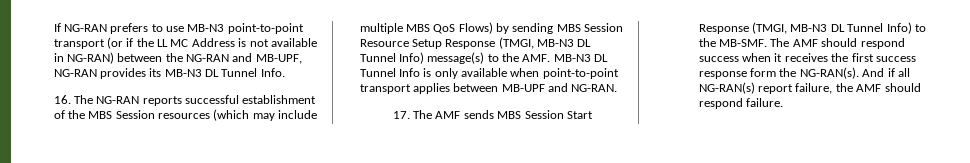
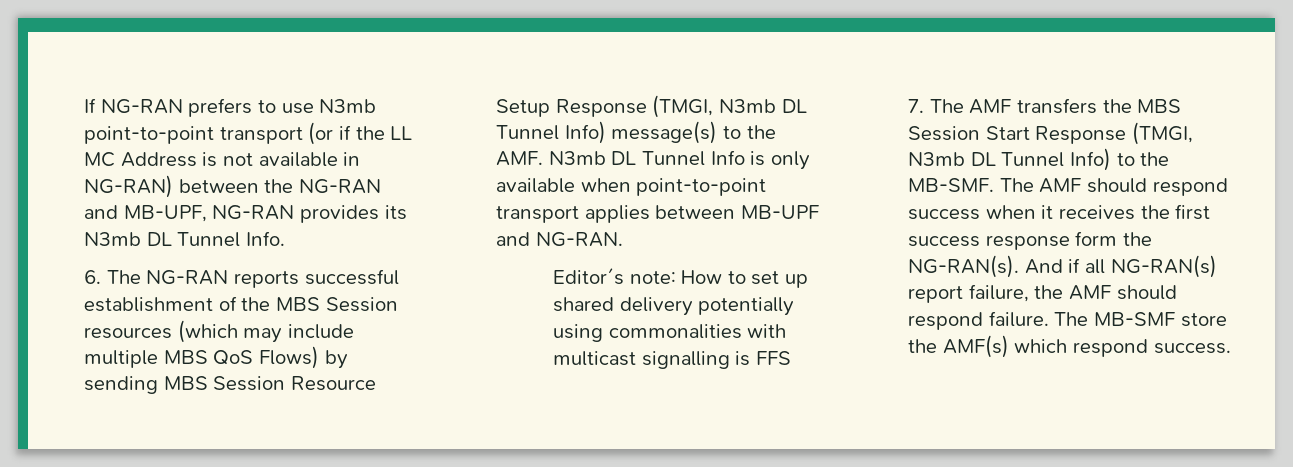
- If NG-RAN prefers to use MB-N3 point-to-point transport (or if the LL MC Address is not available in NG-RAN) between the NG-RAN and MB-UPF, NG-RAN provides its MB-N3 DL Tunnel Info.
+ If NG-RAN prefers to use N3mb point-to-point transport (or if the LL MC Address is not available in NG-RAN) between the NG-RAN and MB-UPF, NG-RAN provides its N3mb DL Tunnel Info.
- 16. The NG-RAN reports successful establishment of the MBS Session resources (which may include multiple MBS QoS Flows) by sending MBS Session Resource Setup Response (TMGI, MB-N3 DL Tunnel Info) message(s) to the AMF. MB-N3 DL Tunnel Info is only available when point-to-point transport applies between MB-UPF and NG-RAN.
+ 6. The NG-RAN reports successful establishment of the MBS Session resources (which may include multiple MBS QoS Flows) by sending MBS Session Resource Setup Response (TMGI, N3mb DL Tunnel Info) message(s) to the AMF. N3mb DL Tunnel Info is only available when point-to-point transport applies between MB-UPF and NG-RAN.
- 17. The AMF sends MBS Session Start Response (TMGI, MB-N3 DL Tunnel Info) to the MB-SMF.
+ Editor´s note: How to set up shared delivery potentially using commonalities with multicast signalling is FFS
+ 7. The AMF transfers the MBS Session Start Response (TMGI, N3mb DL Tunnel Info) to the MB-SMF.
+ The MB-SMF store the AMF(s) which respond success.

